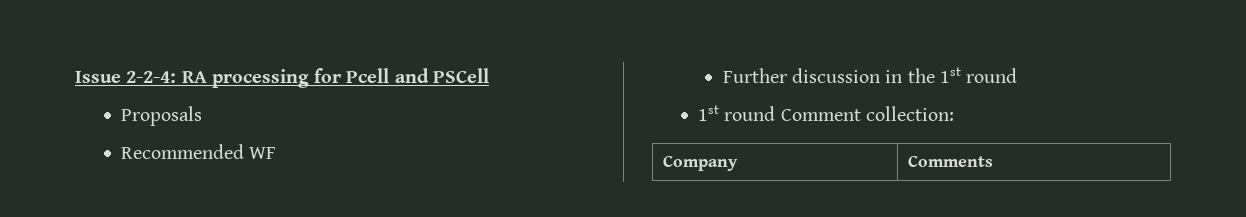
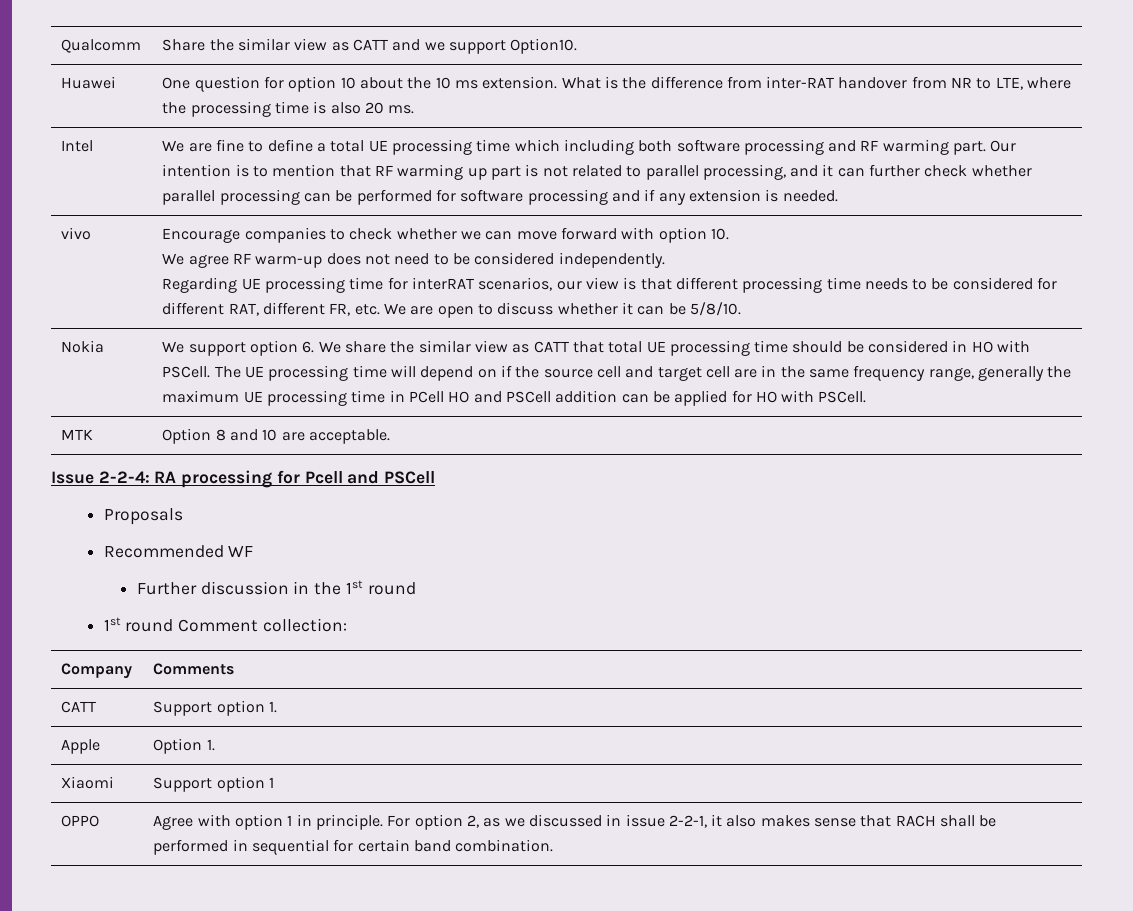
+ Qualcomm | Share the similar view as CATT and we support Option10.
+ Huawei | One question for option 10 about the 10 ms extension. What is the difference from inter-RAT handover from NR to LTE, where the processing time is also 20 ms.
+ Intel | We are fine to define a total UE processing time which including both software processing and RF warming part. Our intention is to mention that RF warming up part is not related to parallel processing, and it can further check whether parallel processing can be performed for software processing and if any extension is needed.
+ vivo | Encourage companies to check whether we can move forward with option 10.
+ We agree RF warm-up does not need to be considered independently.
+ Regarding UE processing time for interRAT scenarios, our view is that different processing time needs to be considered for different RAT, different FR, etc. We are open to discuss whether it can be 5/8/10.
+ Nokia | We support option 6. We share the similar view as CATT that total UE processing time should be considered in HO with PSCell. The UE processing time will depend on if the source cell and target cell are in the same frequency range, generally the maximum UE processing time in PCell HO and PSCell addition can be applied for HO with PSCell.
+ MTK | Option 8 and 10 are acceptable.
+ CATT | Support option 1.
+ Apple | Option 1.
+ Xiaomi | Support option 1
+ OPPO | Agree with option 1 in principle. For option 2, as we discussed in issue 2-2-1, it also makes sense that RACH shall be performed in sequential for certain band combination.

